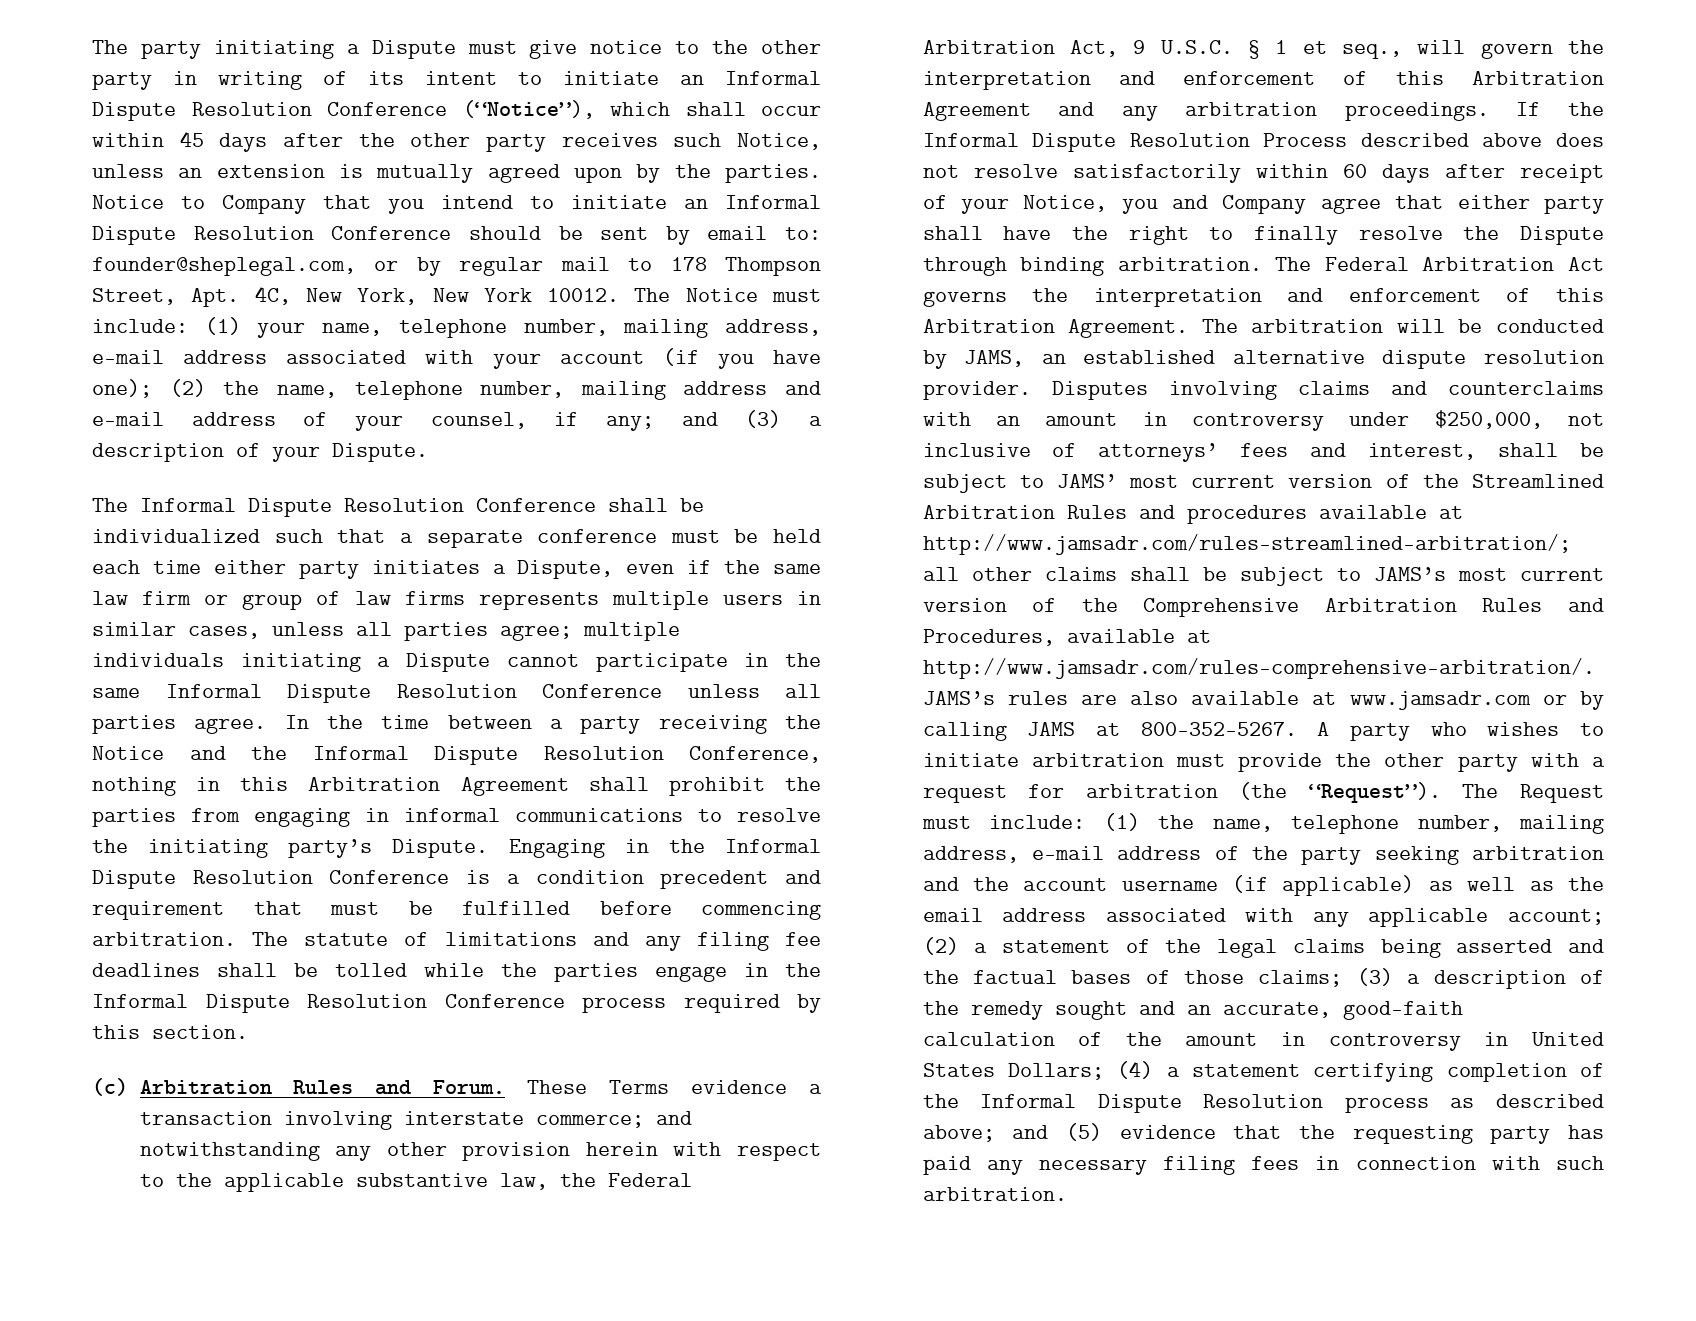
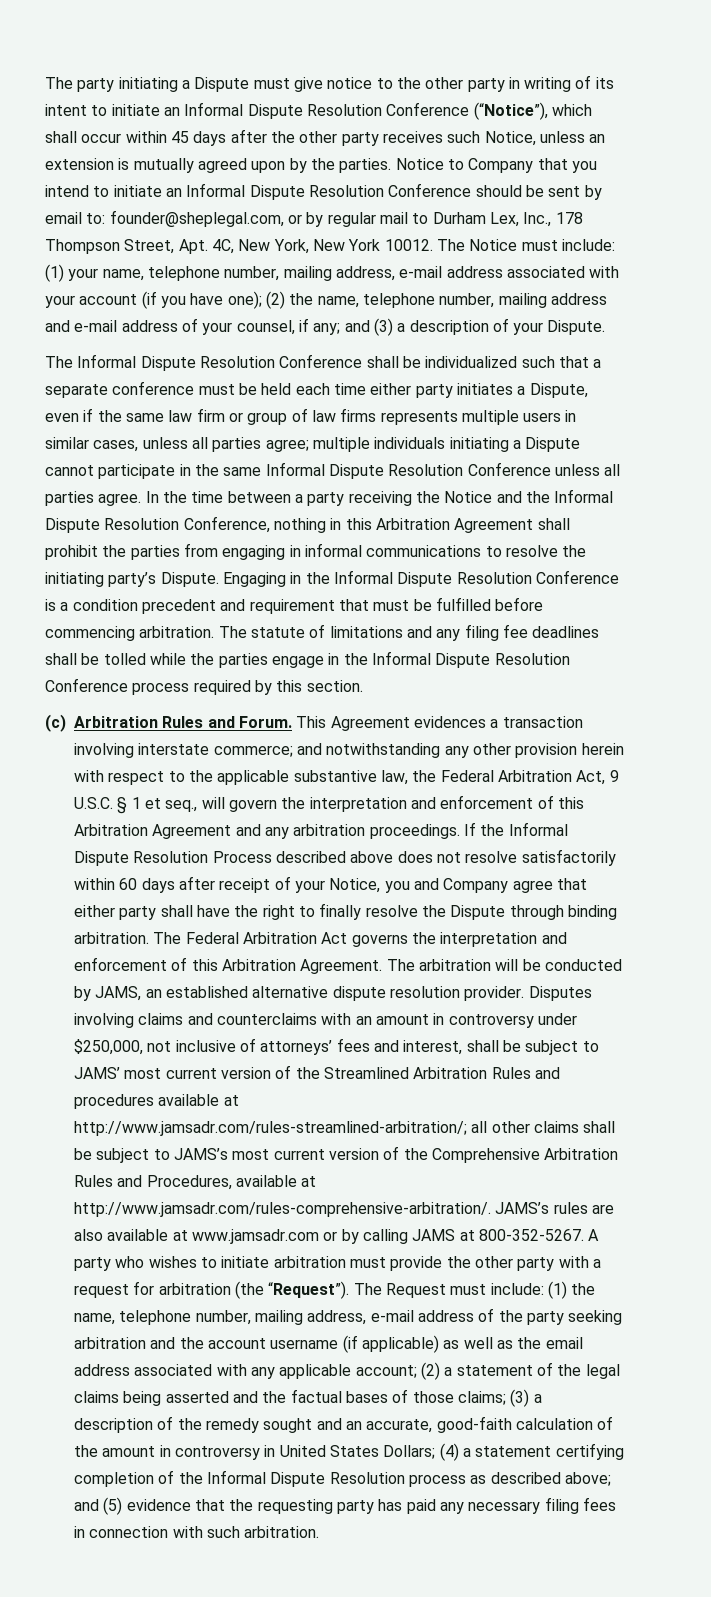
- Notice to Company that you intend to initiate an Informal Dispute Resolution Conference should be sent by email to: founder@sheplegal.com, or by regular mail to 178 Thompson Street, Apt. 4C, New York, New York 10012.
+ Notice to Company that you intend to initiate an Informal Dispute Resolution Conference should be sent by email to: founder@sheplegal.com, or by regular mail to Durham Lex, Inc., 178 Thompson Street, Apt. 4C, New York, New York 10012.
- These Terms evidence a transaction involving interstate commerce; and notwithstanding any other provision herein with respect to the applicable substantive law, the Federal Arbitration Act, 9 U.S.C. § 1 et seq., will govern the interpretation and enforcement of this Arbitration Agreement and any arbitration proceedings.
+ This Agreement evidences a transaction involving interstate commerce; and notwithstanding any other provision herein with respect to the applicable substantive law, the Federal Arbitration Act, 9 U.S.C. § 1 et seq., will govern the interpretation and enforcement of this Arbitration Agreement and any arbitration proceedings.

